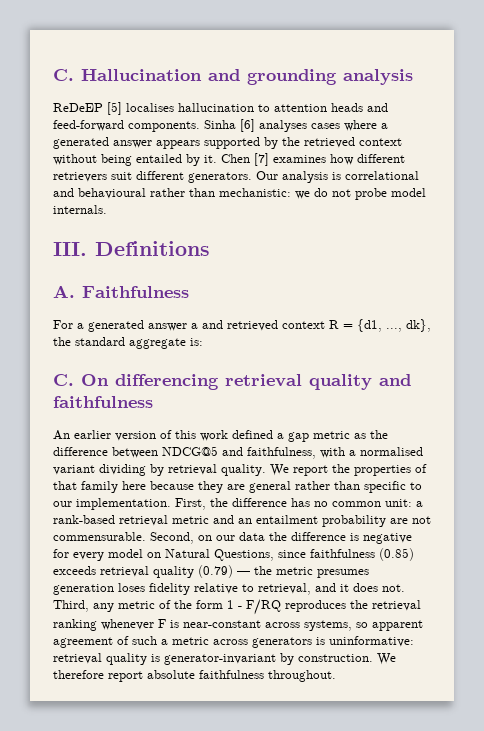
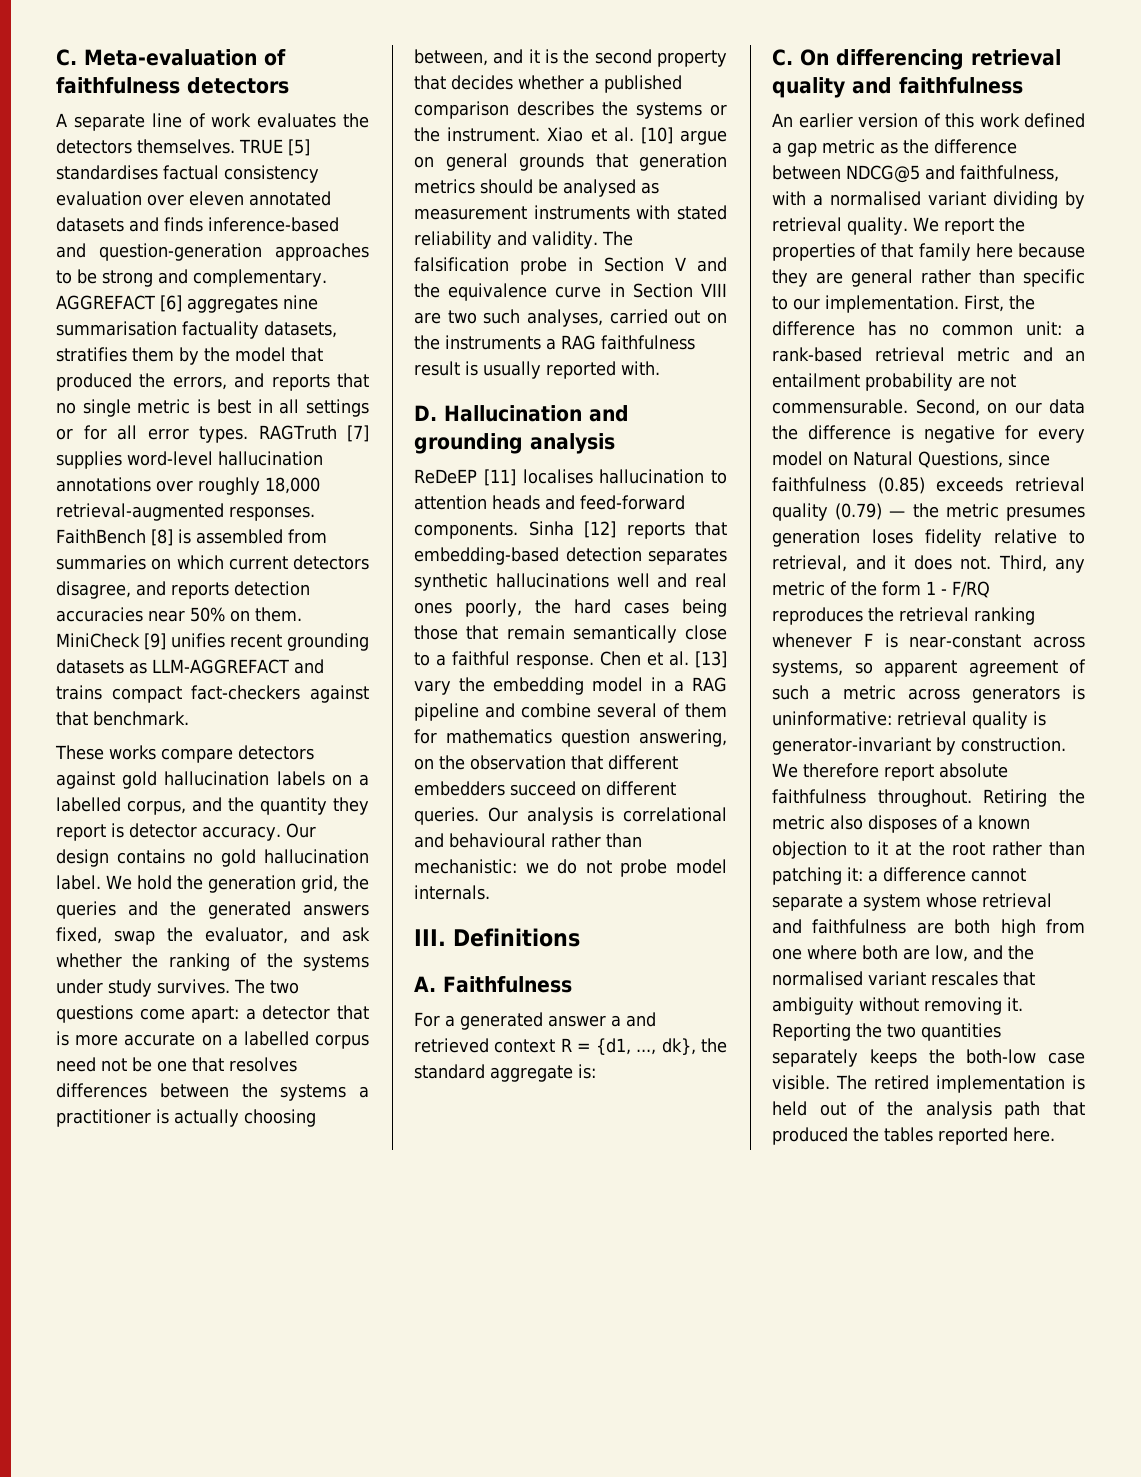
- C. Hallucination and grounding analysis
+ C. Meta-evaluation of faithfulness detectors
+ A separate line of work evaluates the detectors themselves. TRUE [5] standardises factual consistency evaluation over eleven annotated datasets and finds inference-based and question-generation approaches to be strong and complementary. AGGREFACT [6] aggregates nine summarisation factuality datasets, stratifies them by the model that produced the errors, and reports that no single metric is best in all settings or for all error types. RAGTruth [7] supplies word-level hallucination annotations over roughly 18,000 retrieval-augmented responses. FaithBench [8] is assembled from summaries on which current detectors disagree, and reports detection accuracies near 50% on them. MiniCheck [9] unifies recent grounding datasets as LLM-AGGREFACT and trains compact fact-checkers against that benchmark.
+ These works compare detectors against gold hallucination labels on a labelled corpus, and the quantity they report is detector accuracy. Our design contains no gold hallucination label. We hold the generation grid, the queries and the generated answers fixed, swap the evaluator, and ask whether the ranking of the systems under study survives. The two questions come apart: a detector that is more accurate on a labelled corpus need not be one that resolves differences between the systems a practitioner is actually choosing between, and it is the second property that decides whether a published comparison describes the systems or the instrument. Xiao et al. [10] argue on general grounds that generation metrics should be analysed as measurement instruments with stated reliability and validity. The falsification probe in Section V and the equivalence curve in Section VIII are two such analyses, carried out on the instruments a RAG faithfulness result is usually reported with.
+ D. Hallucination and grounding analysis
- ReDeEP [5] localises hallucination to attention heads and feed-forward components.
+ ReDeEP [11] localises hallucination to attention heads and feed-forward components.
- Sinha [6] analyses cases where a generated answer appears supported by the retrieved context without being entailed by it. Chen [7] examines how different retrievers suit different generators.
+ Sinha [12] reports that embedding-based detection separates synthetic hallucinations well and real ones poorly, the hard cases being those that remain semantically close to a faithful response. Chen et al. [13] vary the embedding model in a RAG pipeline and combine several of them for mathematics question answering, on the observation that different embedders succeed on different queries.
+ Retiring the metric also disposes of a known objection to it at the root rather than patching it: a difference cannot separate a system whose retrieval and faithfulness are both high from one where both are low, and the normalised variant rescales that ambiguity without removing it. Reporting the two quantities separately keeps the both-low case visible. The retired implementation is held out of the analysis path that produced the tables reported here.

